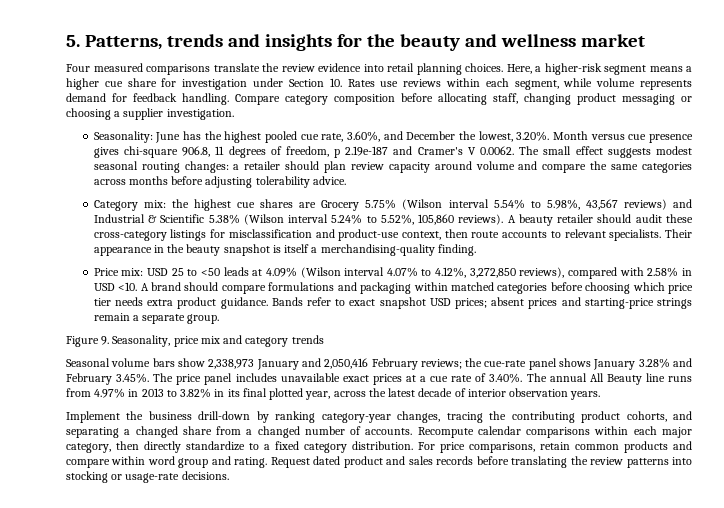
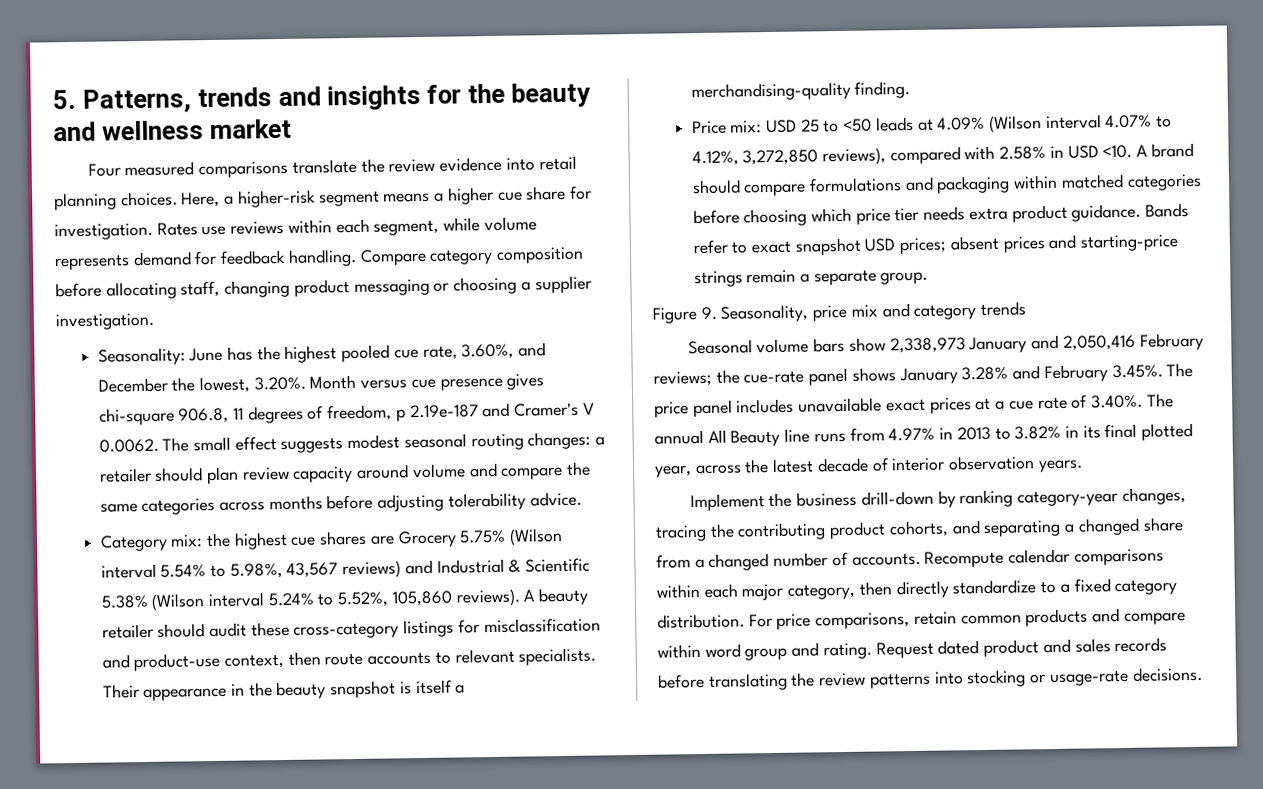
- Here, a higher-risk segment means a higher cue share for investigation under Section 10. Rates use reviews within each segment, while volume represents demand for feedback handling.
+ Here, a higher-risk segment means a higher cue share for investigation. Rates use reviews within each segment, while volume represents demand for feedback handling.

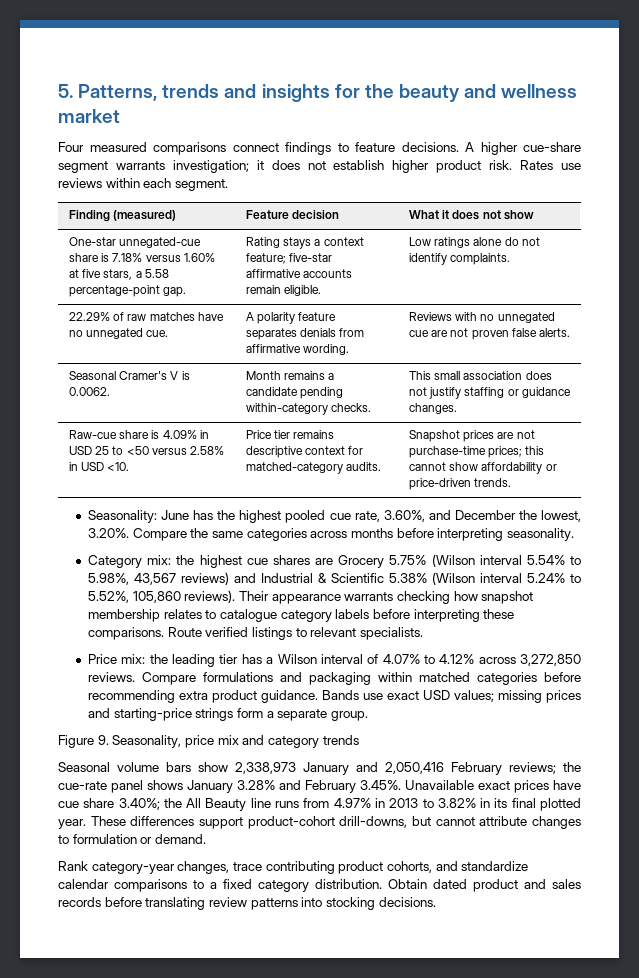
- Four measured comparisons translate the review evidence into retail planning choices. Here, a higher-risk segment means a higher cue share for investigation.
+ Four measured comparisons connect findings to feature decisions. A higher cue-share segment warrants investigation; it does not establish higher product risk.
- Rates use reviews within each segment, while volume represents demand for feedback handling. Compare category composition before allocating staff, changing product messaging or choosing a supplier investigation.
+ Rates use reviews within each segment.
+ Finding (measured) | Feature decision | What it does not show
+ One-star unnegated-cue share is 7.18% versus 1.60% at five stars, a 5.58 percentage-point gap. | Rating stays a context feature; five-star affirmative accounts remain eligible. | Low ratings alone do not identify complaints.
+ 22.29% of raw matches have no unnegated cue. | A polarity feature separates denials from affirmative wording. | Reviews with no unnegated cue are not proven false alerts.
+ Seasonal Cramer's V is 0.0062. | Month remains a candidate pending within-category checks. | This small association does not justify staffing or guidance changes.
+ Raw-cue share is 4.09% in USD 25 to <50 versus 2.58% in USD <10. | Price tier remains descriptive context for matched-category audits. | Snapshot prices are not purchase-time prices; this cannot show affordability or price-driven trends.
- Seasonality: June has the highest pooled cue rate, 3.60%, and December the lowest, 3.20%. Month versus cue presence gives chi-square 906.8, 11 degrees of freedom, p 2.19e-187 and Cramer's V 0.0062. The small effect suggests modest seasonal routing changes: a retailer should plan review capacity around volume and compare the same categories across months before adjusting tolerability advice.
+ Seasonality: June has the highest pooled cue rate, 3.60%, and December the lowest, 3.20%. Compare the same categories across months before interpreting seasonality.
- A beauty retailer should audit these cross-category listings for misclassification and product-use context, then route accounts to relevant specialists. Their appearance in the beauty snapshot is itself a merchandising-quality finding.
- Price mix: USD 25 to <50 leads at 4.09% (Wilson interval 4.07% to 4.12%, 3,272,850 reviews), compared with 2.58% in USD <10. A brand should compare formulations and packaging within matched categories before choosing which price tier needs extra product guidance. Bands refer to exact snapshot USD prices; absent prices and starting-price strings remain a separate group.
+ Their appearance warrants checking how snapshot membership relates to catalogue category labels before interpreting these comparisons. Route verified listings to relevant specialists.
+ Price mix: the leading tier has a Wilson interval of 4.07% to 4.12% across 3,272,850 reviews. Compare formulations and packaging within matched categories before recommending extra product guidance. Bands use exact USD values; missing prices and starting-price strings form a separate group.
- Seasonal volume bars show 2,338,973 January and 2,050,416 February reviews; the cue-rate panel shows January 3.28% and February 3.45%. The price panel includes unavailable exact prices at a cue rate of 3.40%. The annual All Beauty line runs from 4.97% in 2013 to 3.82% in its final plotted year, across the latest decade of interior observation years.
- Implement the business drill-down by ranking category-year changes, tracing the contributing product cohorts, and separating a changed share from a changed number of accounts. Recompute calendar comparisons within each major category, then directly standardize to a fixed category distribution.
+ Seasonal volume bars show 2,338,973 January and 2,050,416 February reviews; the cue-rate panel shows January 3.28% and February 3.45%. Unavailable exact prices have cue share 3.40%; the All Beauty line runs from 4.97% in 2013 to 3.82% in its final plotted year. These differences support product-cohort drill-downs, but cannot attribute changes to formulation or demand.
+ Rank category-year changes, trace contributing product cohorts, and standardize calendar comparisons to a fixed category distribution.
- For price comparisons, retain common products and compare within word group and rating. Request dated product and sales records before translating the review patterns into stocking or usage-rate decisions.
+ Obtain dated product and sales records before translating review patterns into stocking decisions.

